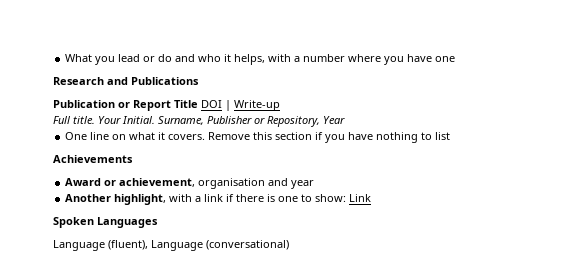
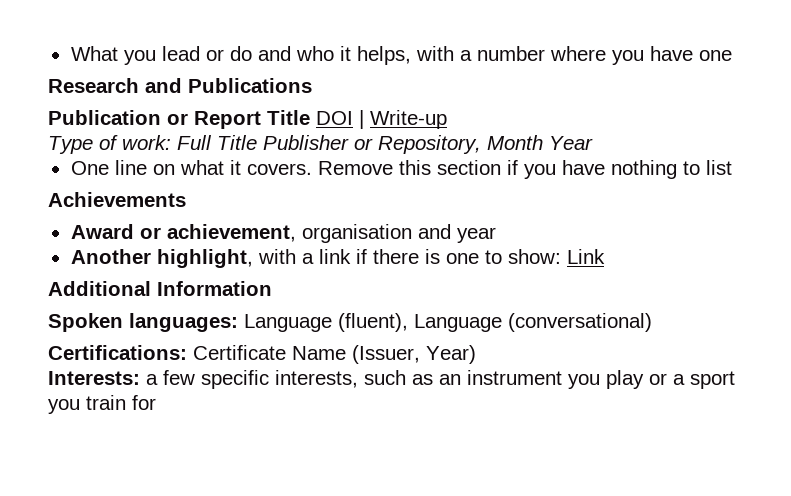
- Full title. Your Initial. Surname, Publisher or Repository, Year
+ Type of work: Full Title Publisher or Repository, Month Year
+ Additional Information
- Spoken Languages
- Language (fluent), Language (conversational)
+ Spoken languages: Language (fluent), Language (conversational)
+ Certifications: Certificate Name (Issuer, Year)
+ Interests: a few specific interests, such as an instrument you play or a sport you train for

